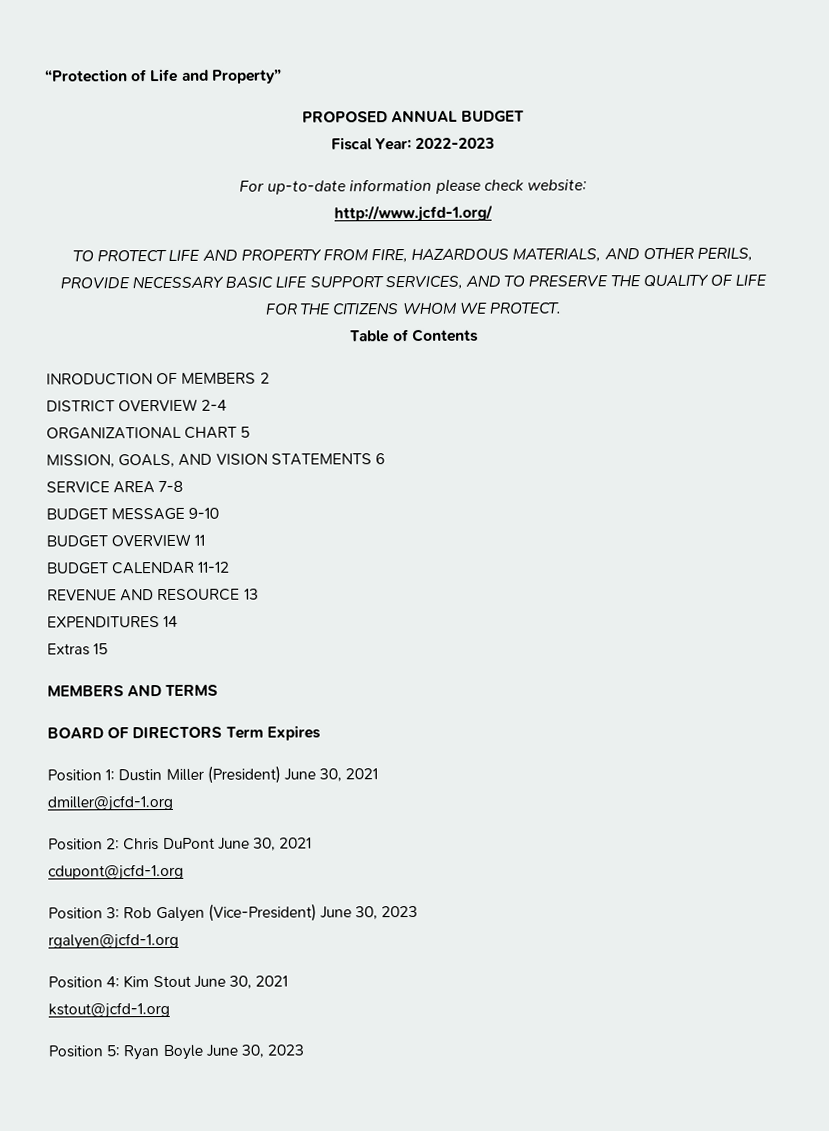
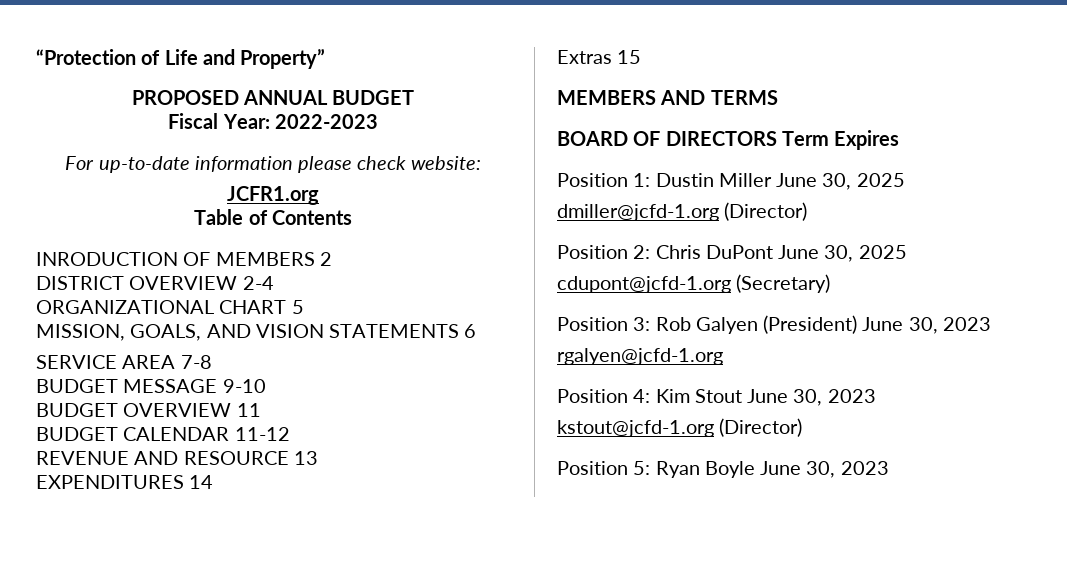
- http://www.jcfd-1.org/
- TO PROTECT LIFE AND PROPERTY FROM FIRE, HAZARDOUS MATERIALS, AND OTHER PERILS, PROVIDE NECESSARY BASIC LIFE SUPPORT SERVICES, AND TO PRESERVE THE QUALITY OF LIFE FOR THE CITIZENS WHOM WE PROTECT.
+ JCFR1.org
- Position 1: Dustin Miller (President) June 30, 2021
+ Position 1: Dustin Miller June 30, 2025
- dmiller@jcfd-1.org
+ dmiller@jcfd-1.org (Director)
- Position 2: Chris DuPont June 30, 2021
+ Position 2: Chris DuPont June 30, 2025
- cdupont@jcfd-1.org
+ cdupont@jcfd-1.org (Secretary)
- Position 3: Rob Galyen (Vice-President) June 30, 2023
+ Position 3: Rob Galyen (President) June 30, 2023
- Position 4: Kim Stout June 30, 2021
+ Position 4: Kim Stout June 30, 2023
- kstout@jcfd-1.org
+ kstout@jcfd-1.org (Director)

